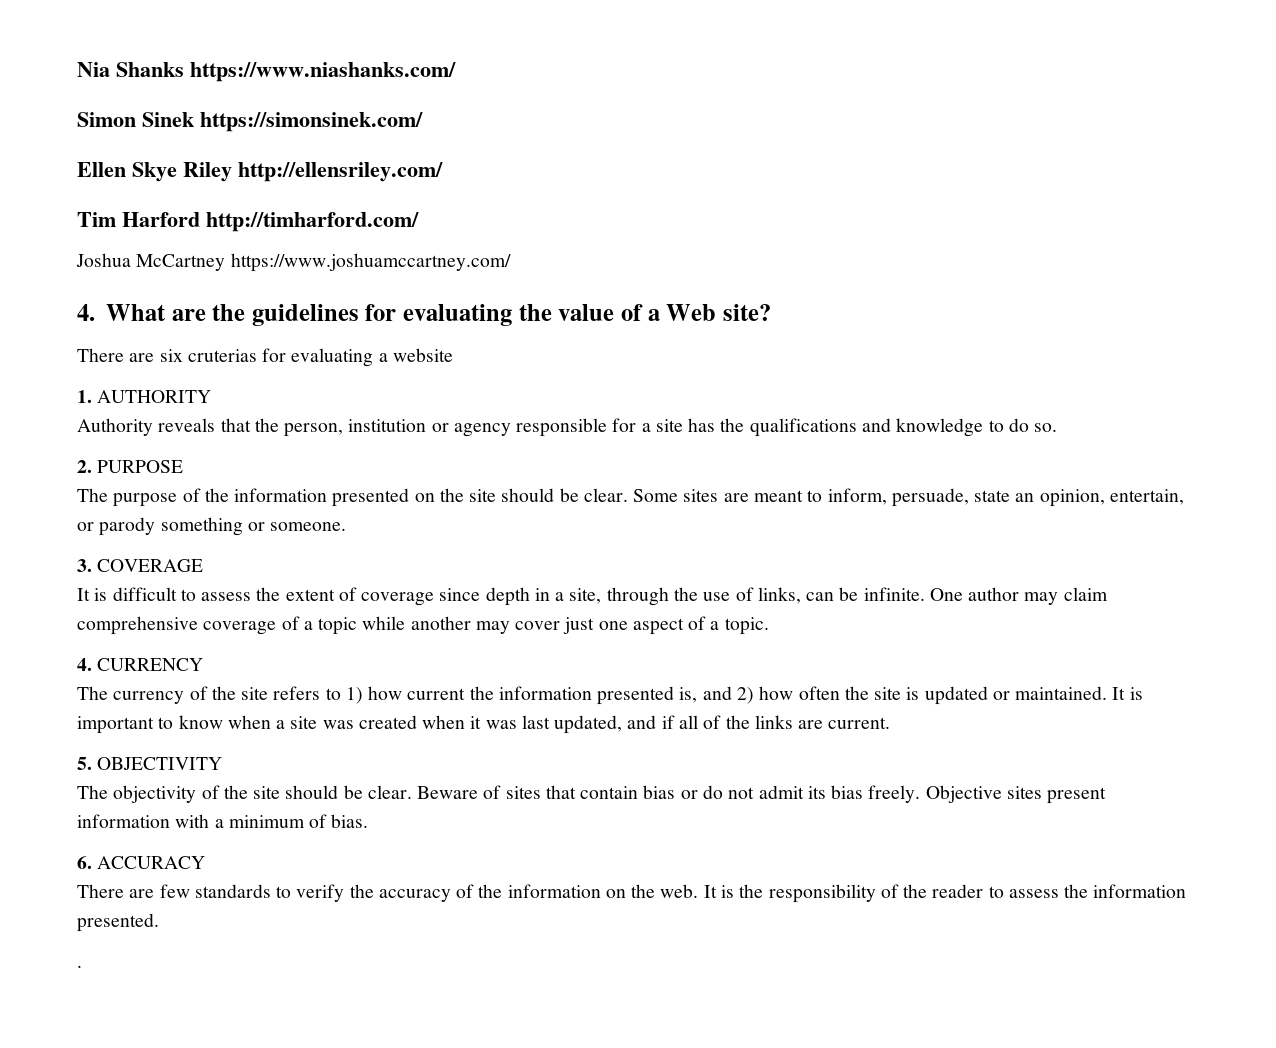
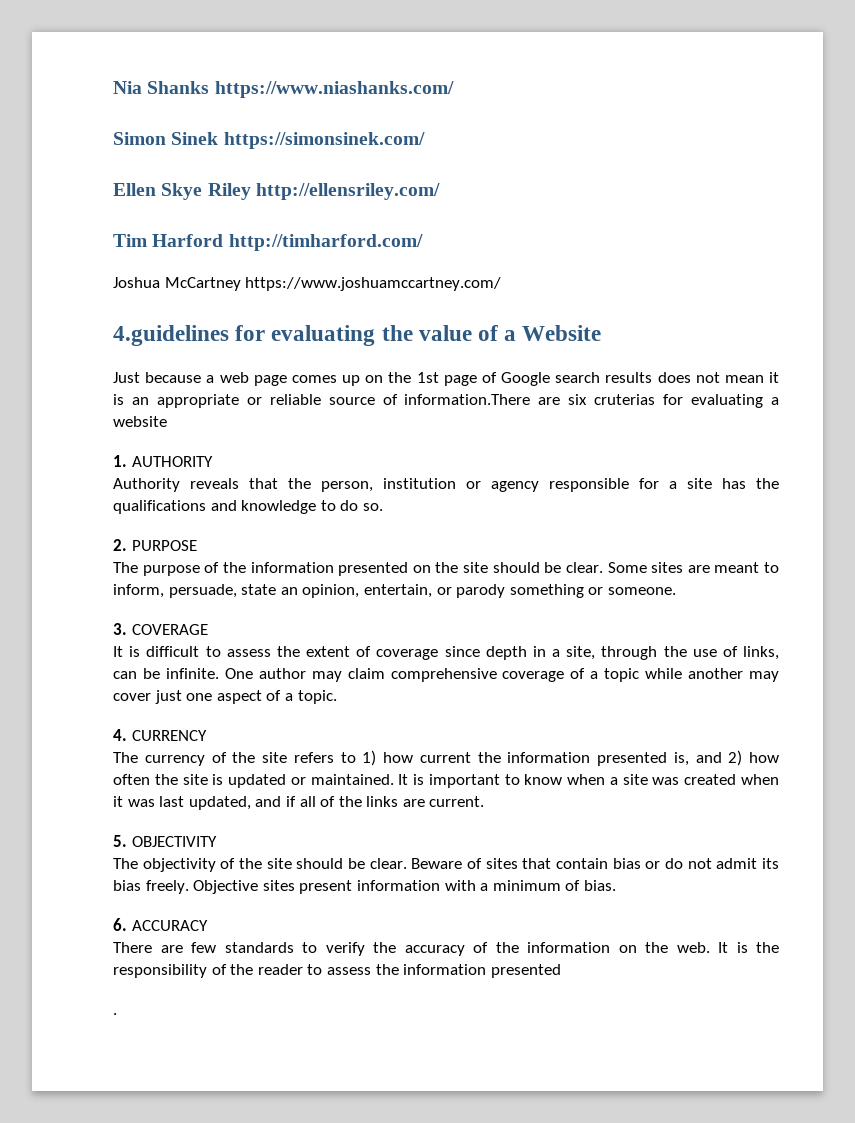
- 4. What are the guidelines for evaluating the value of a Web site?
- There are six cruterias for evaluating a website
+ 4.guidelines for evaluating the value of a Website
+ Just because a web page comes up on the 1st page of Google search results does not mean it is an appropriate or reliable source of information.There are six cruterias for evaluating a website
- It is the responsibility of the reader to assess the information presented.
+ It is the responsibility of the reader to assess the information presented

